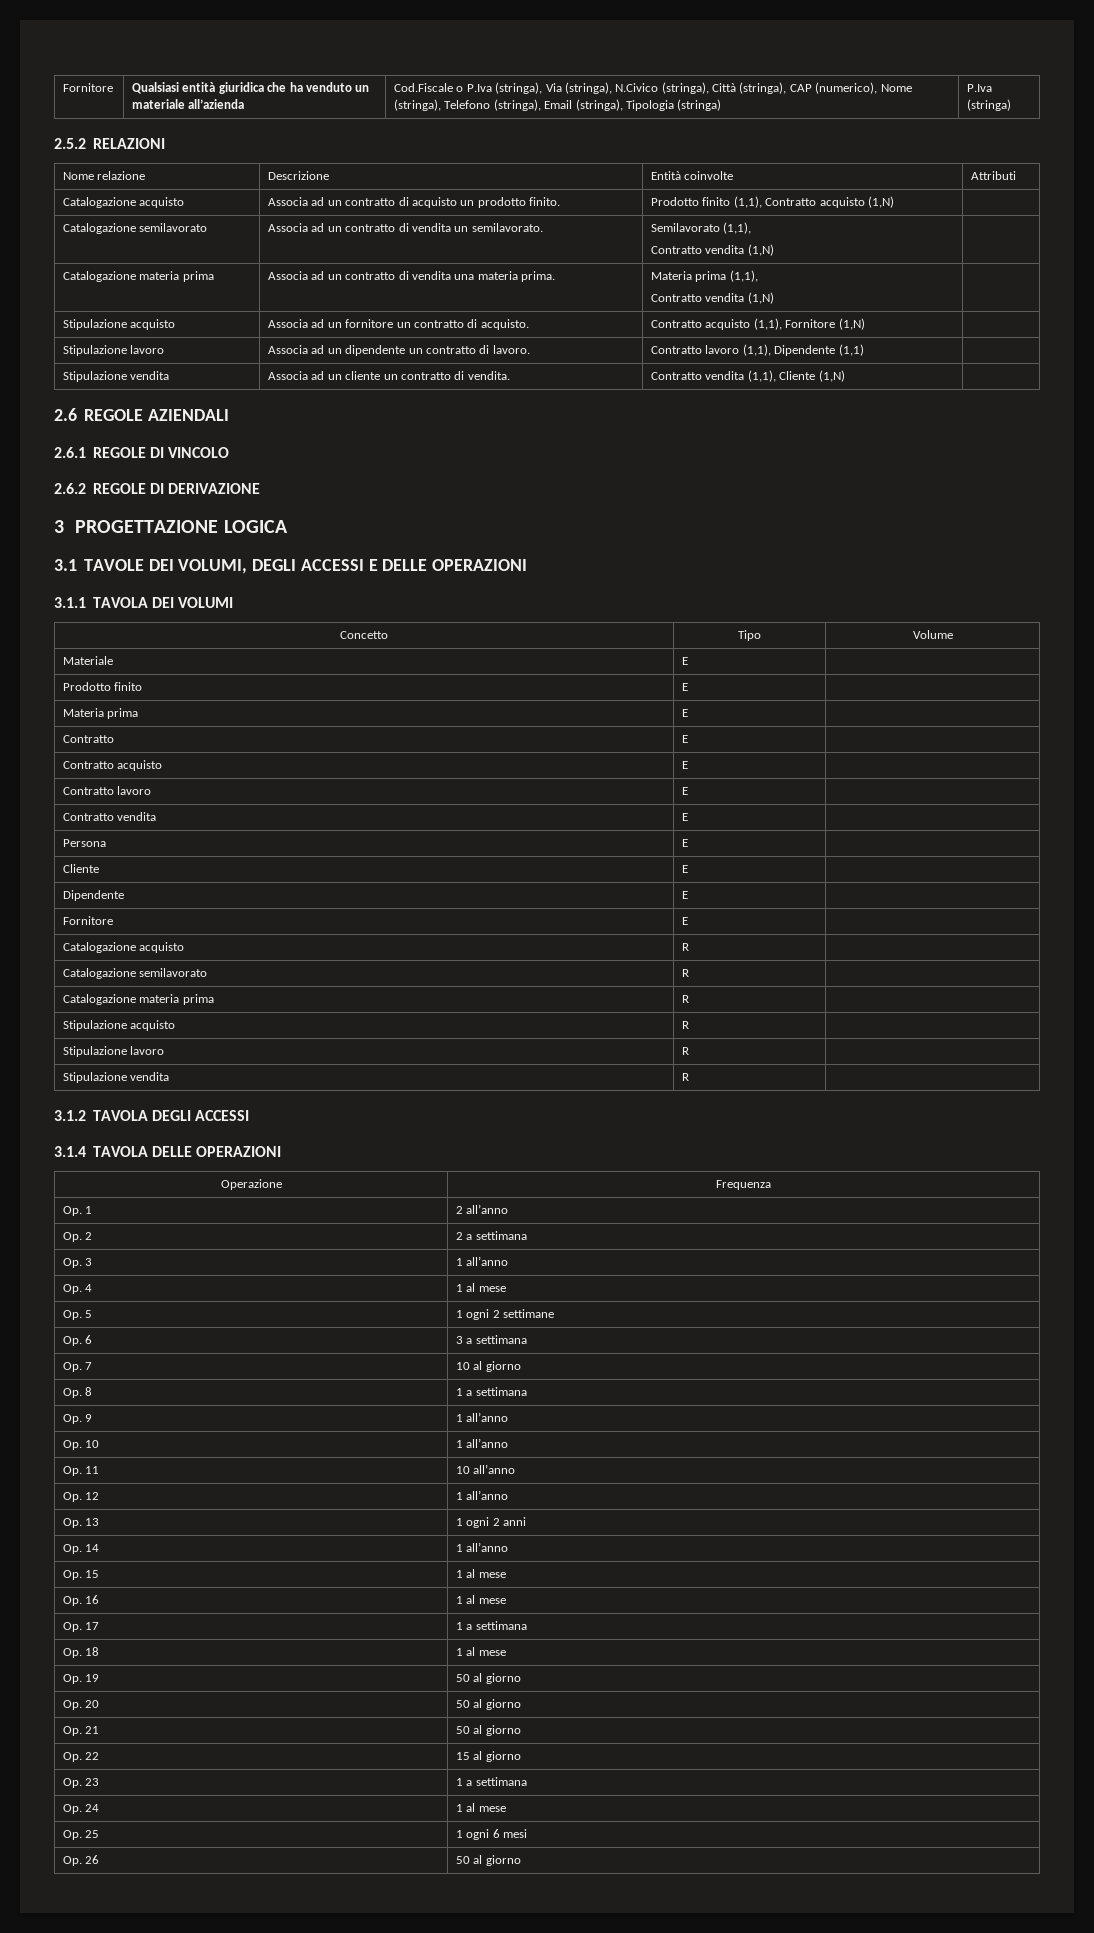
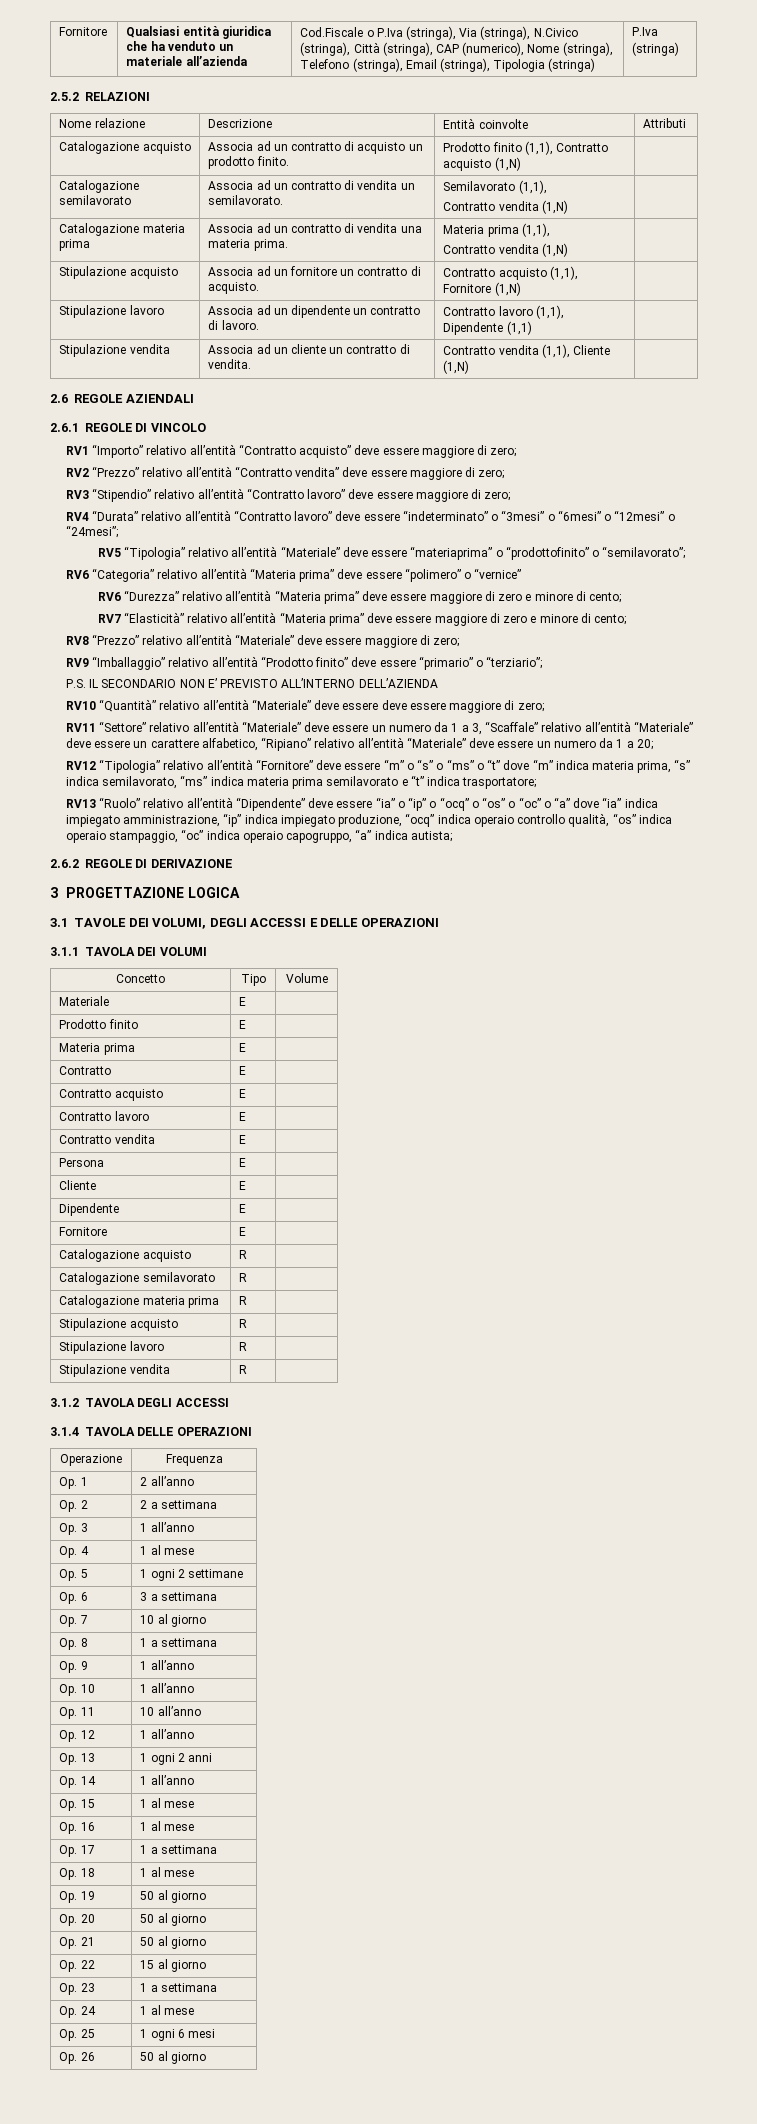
+ RV1 “Importo” relativo all’entità “Contratto acquisto” deve essere maggiore di zero;
+ RV2 “Prezzo” relativo all’entità “Contratto vendita” deve essere maggiore di zero;
+ RV3 “Stipendio” relativo all’entità “Contratto lavoro” deve essere maggiore di zero;
+ RV4 “Durata” relativo all’entità “Contratto lavoro” deve essere “indeterminato” o “3mesi” o “6mesi” o “12mesi” o “24mesi”;
+ RV5 “Tipologia” relativo all’entità “Materiale” deve essere “materiaprima” o “prodottofinito” o “semilavorato”;
+ RV6 “Categoria” relativo all’entità “Materia prima” deve essere “polimero” o “vernice”
+ RV6 “Durezza” relativo all’entità “Materia prima” deve essere maggiore di zero e minore di cento;
+ RV7 “Elasticità” relativo all’entità “Materia prima” deve essere maggiore di zero e minore di cento;
+ RV8 “Prezzo” relativo all’entità “Materiale” deve essere maggiore di zero;
+ RV9 “Imballaggio” relativo all’entità “Prodotto finito” deve essere “primario” o “terziario”;
+ P.S. IL SECONDARIO NON E’ PREVISTO ALL’INTERNO DELL’AZIENDA
+ RV10 “Quantità” relativo all’entità “Materiale” deve essere deve essere maggiore di zero;
+ RV11 “Settore” relativo all’entità “Materiale” deve essere un numero da 1 a 3, “Scaffale” relativo all’entità “Materiale” deve essere un carattere alfabetico, “Ripiano” relativo all’entità “Materiale” deve essere un numero da 1 a 20;
+ RV12 “Tipologia” relativo all’entità “Fornitore” deve essere “m” o “s” o “ms” o “t” dove “m” indica materia prima, “s” indica semilavorato, “ms” indica materia prima semilavorato e “t” indica trasportatore;
+ RV13 “Ruolo” relativo all’entità “Dipendente” deve essere “ia” o “ip” o “ocq” o “os” o “oc” o “a” dove “ia” indica impiegato amministrazione, “ip” indica impiegato produzione, “ocq” indica operaio controllo qualità, “os” indica operaio stampaggio, “oc” indica operaio capogruppo, “a” indica autista;

